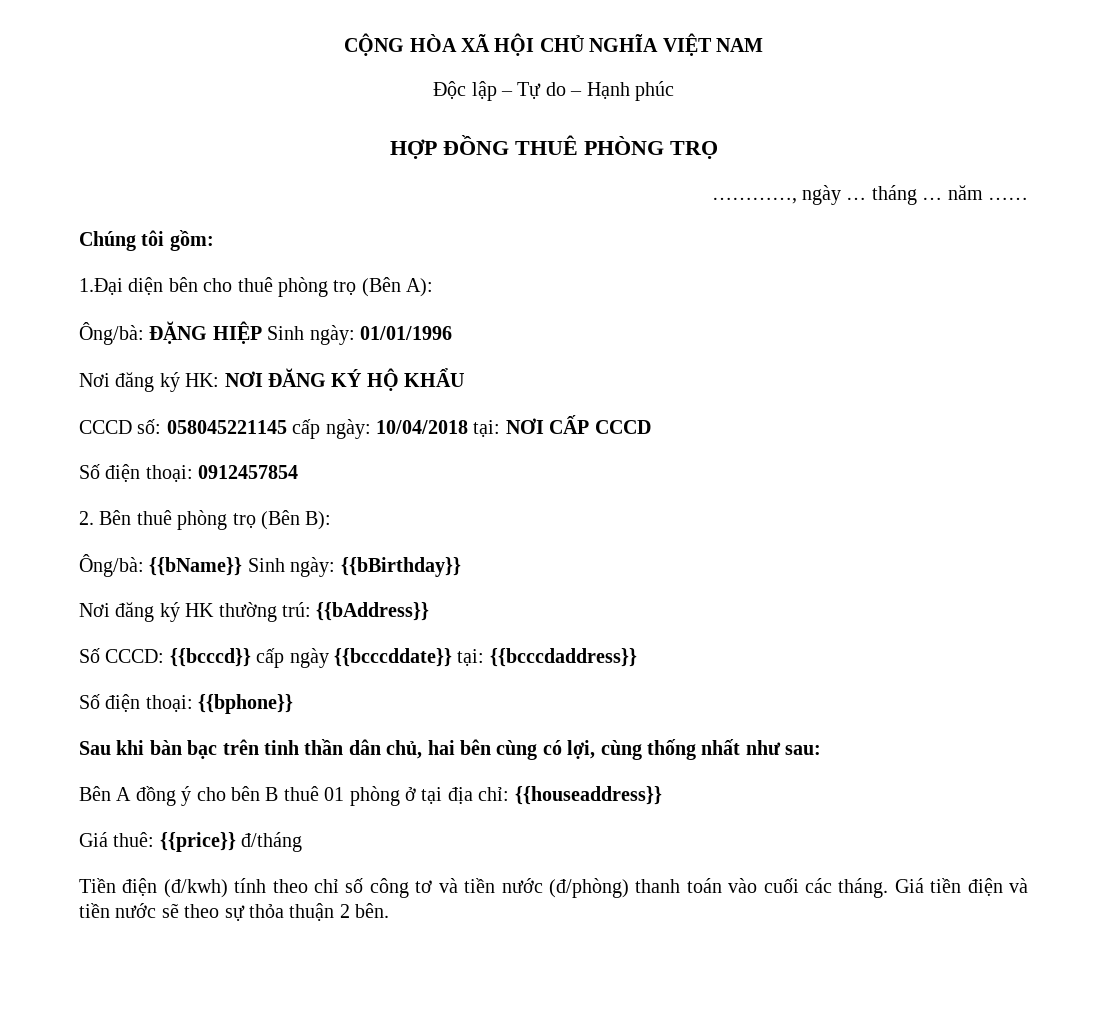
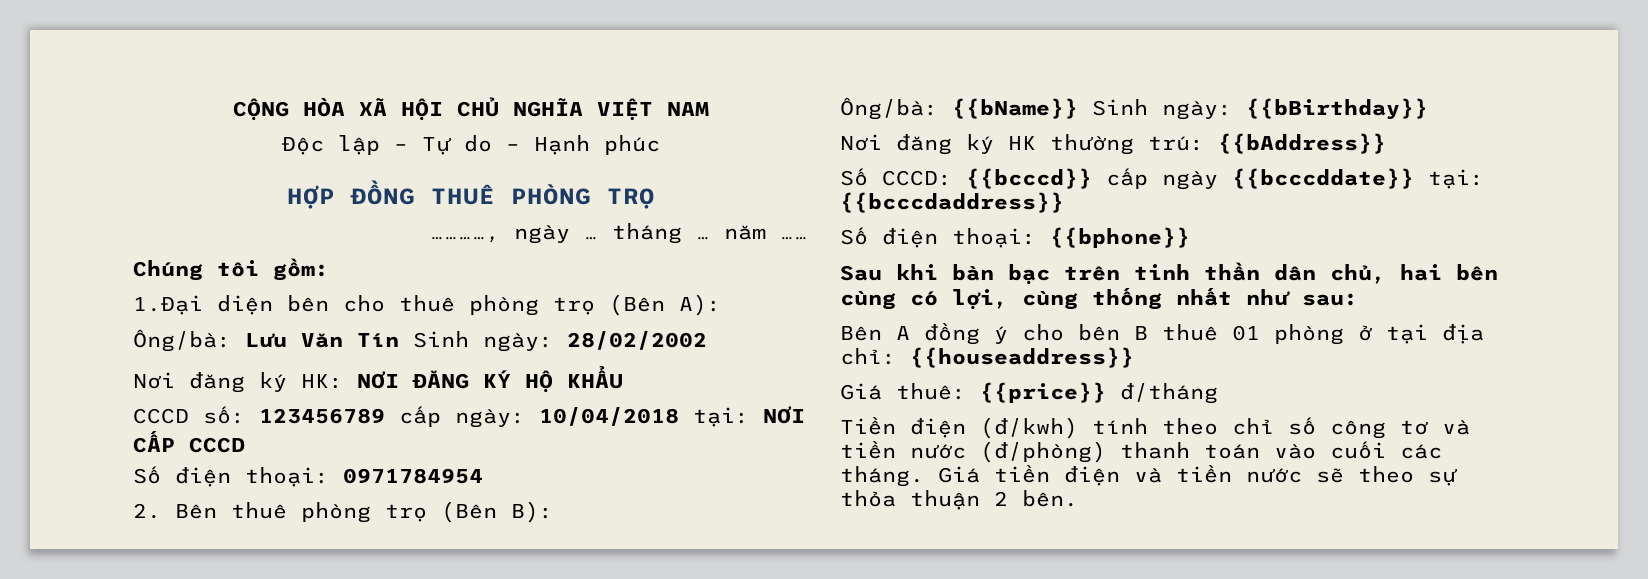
- Ông/bà: ĐẶNG HIỆP Sinh ngày: 01/01/1996
+ Ông/bà: Lưu Văn Tín Sinh ngày: 28/02/2002
- CCCD số: 058045221145 cấp ngày: 10/04/2018 tại: NƠI CẤP CCCD
+ CCCD số: 123456789 cấp ngày: 10/04/2018 tại: NƠI CẤP CCCD
- Số điện thoại: 0912457854
+ Số điện thoại: 0971784954

